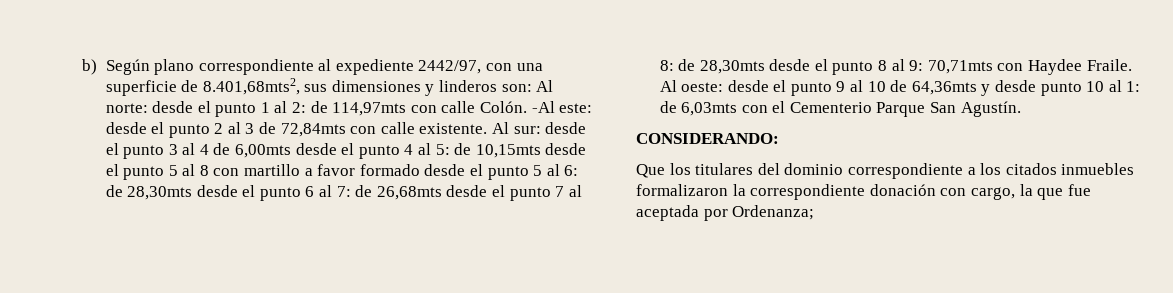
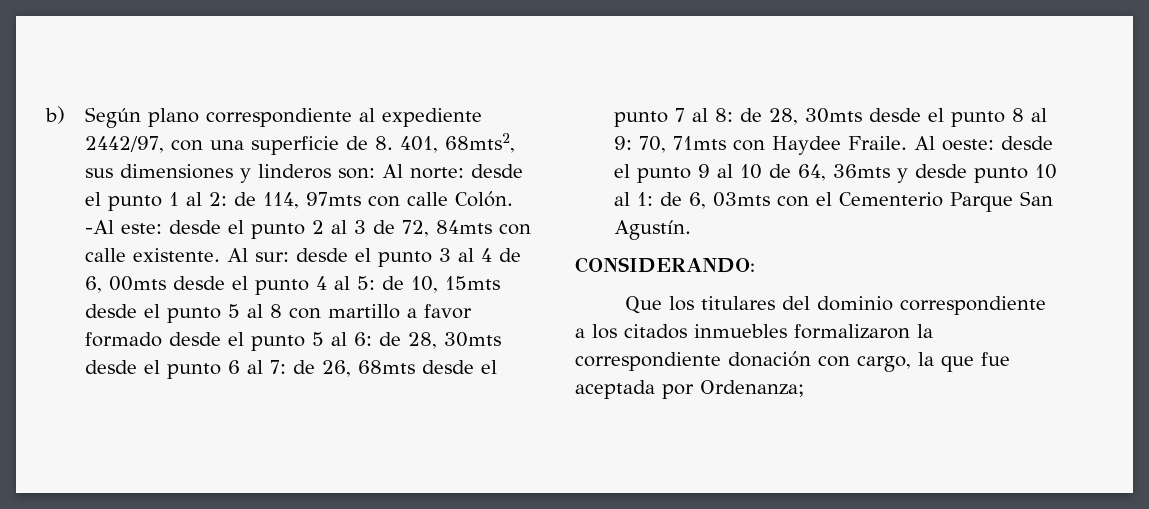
- b) Según plano correspondiente al expediente 2442/97, con una superficie de 8.401,68mts2, sus dimensiones y linderos son: Al norte: desde el punto 1 al 2: de 114,97mts con calle Colón.
+ b) Según plano correspondiente al expediente 2442/97, con una superficie de 8. 401, 68mts2, sus dimensiones y linderos son: Al norte: desde el punto 1 al 2: de 114, 97mts con calle Colón.
- -Al este: desde el punto 2 al 3 de 72,84mts con calle existente.
+ -Al este: desde el punto 2 al 3 de 72, 84mts con calle existente.
- Al sur: desde el punto 3 al 4 de 6,00mts desde el punto 4 al 5: de 10,15mts desde el punto 5 al 8 con martillo a favor formado desde el punto 5 al 6: de 28,30mts desde el punto 6 al 7: de 26,68mts desde el punto 7 al 8: de 28,30mts desde el punto 8 al 9: 70,71mts con Haydee Fraile.
+ Al sur: desde el punto 3 al 4 de 6, 00mts desde el punto 4 al 5: de 10, 15mts desde el punto 5 al 8 con martillo a favor formado desde el punto 5 al 6: de 28, 30mts desde el punto 6 al 7: de 26, 68mts desde el punto 7 al 8: de 28, 30mts desde el punto 8 al 9: 70, 71mts con Haydee Fraile.
- Al oeste: desde el punto 9 al 10 de 64,36mts y desde punto 10 al 1: de 6,03mts con el Cementerio Parque San Agustín.
+ Al oeste: desde el punto 9 al 10 de 64, 36mts y desde punto 10 al 1: de 6, 03mts con el Cementerio Parque San Agustín.

